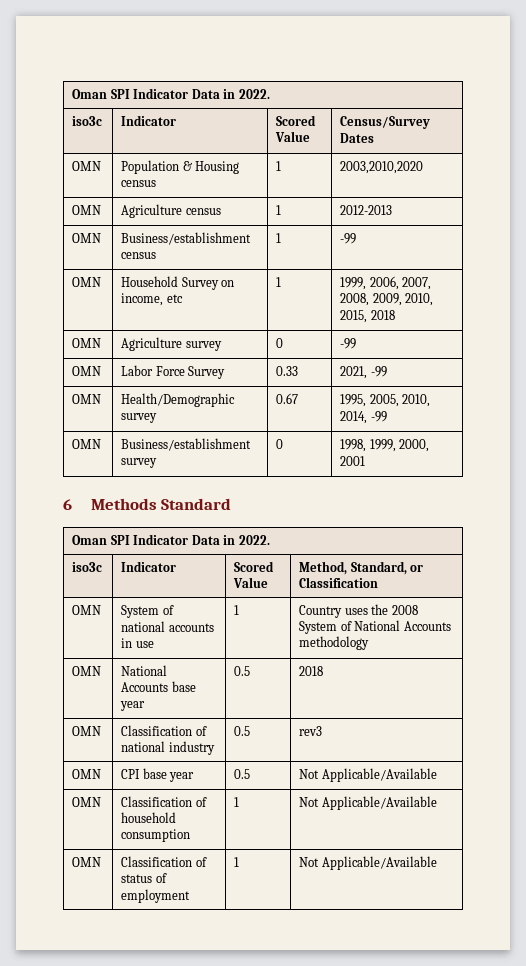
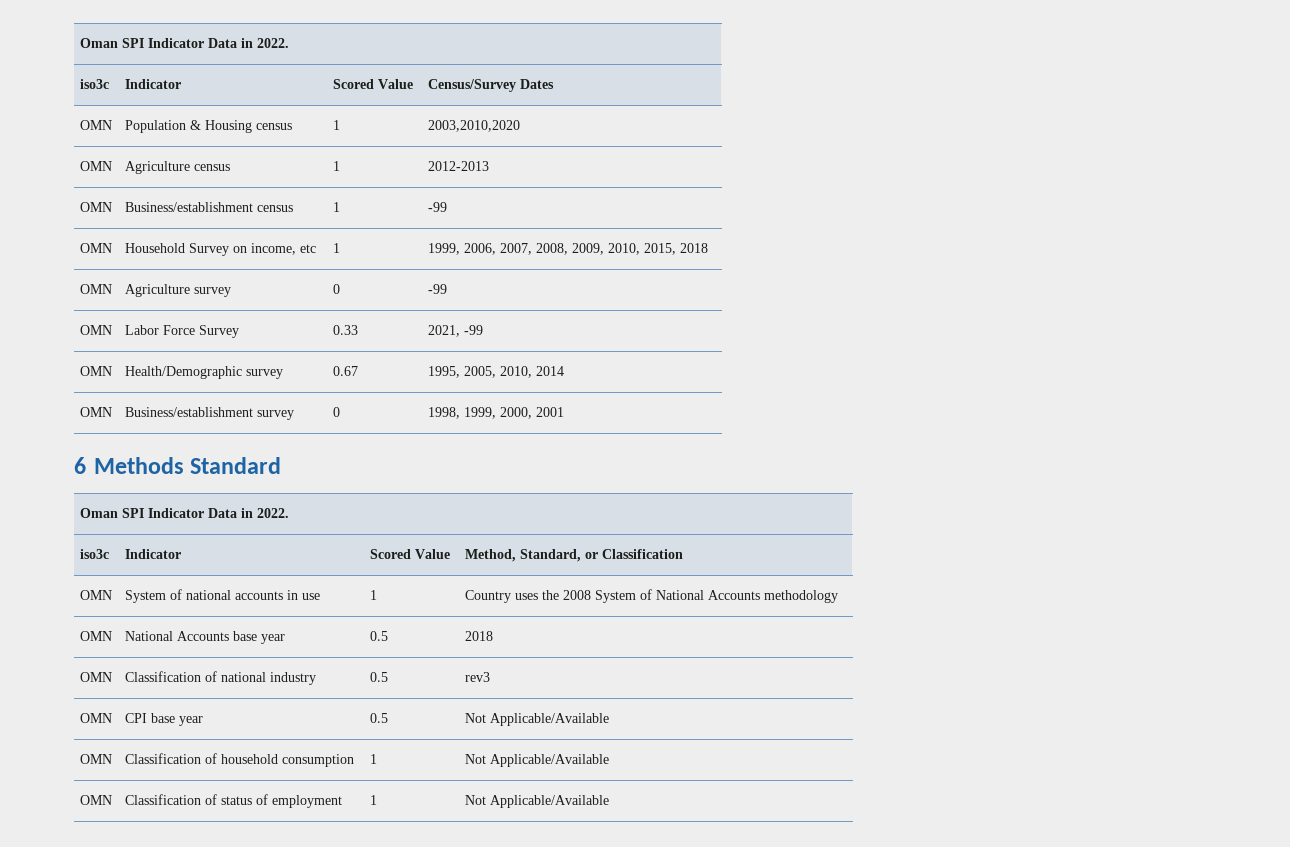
- OMN | Health/Demographic survey | 0.67 | 1995, 2005, 2010, 2014, -99
+ OMN | Health/Demographic survey | 0.67 | 1995, 2005, 2010, 2014

